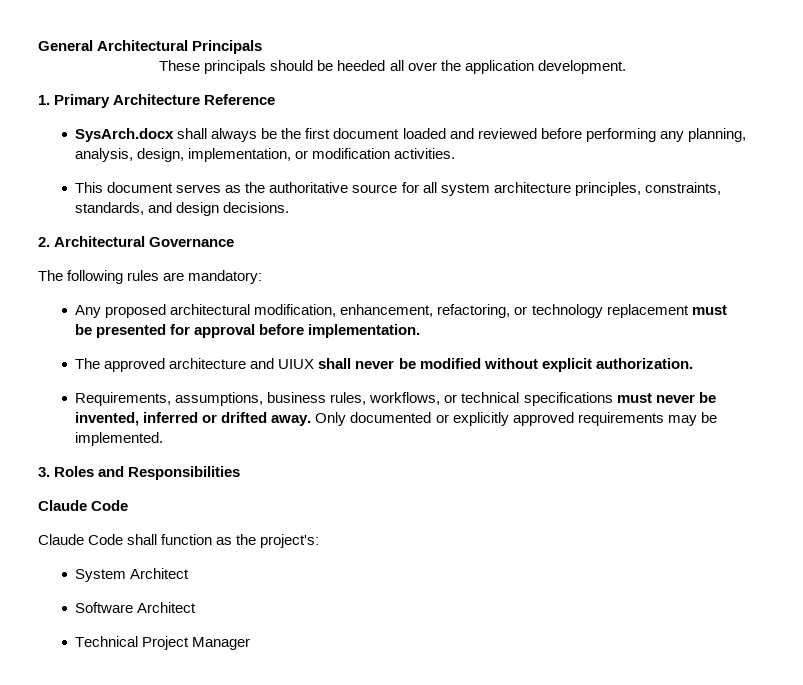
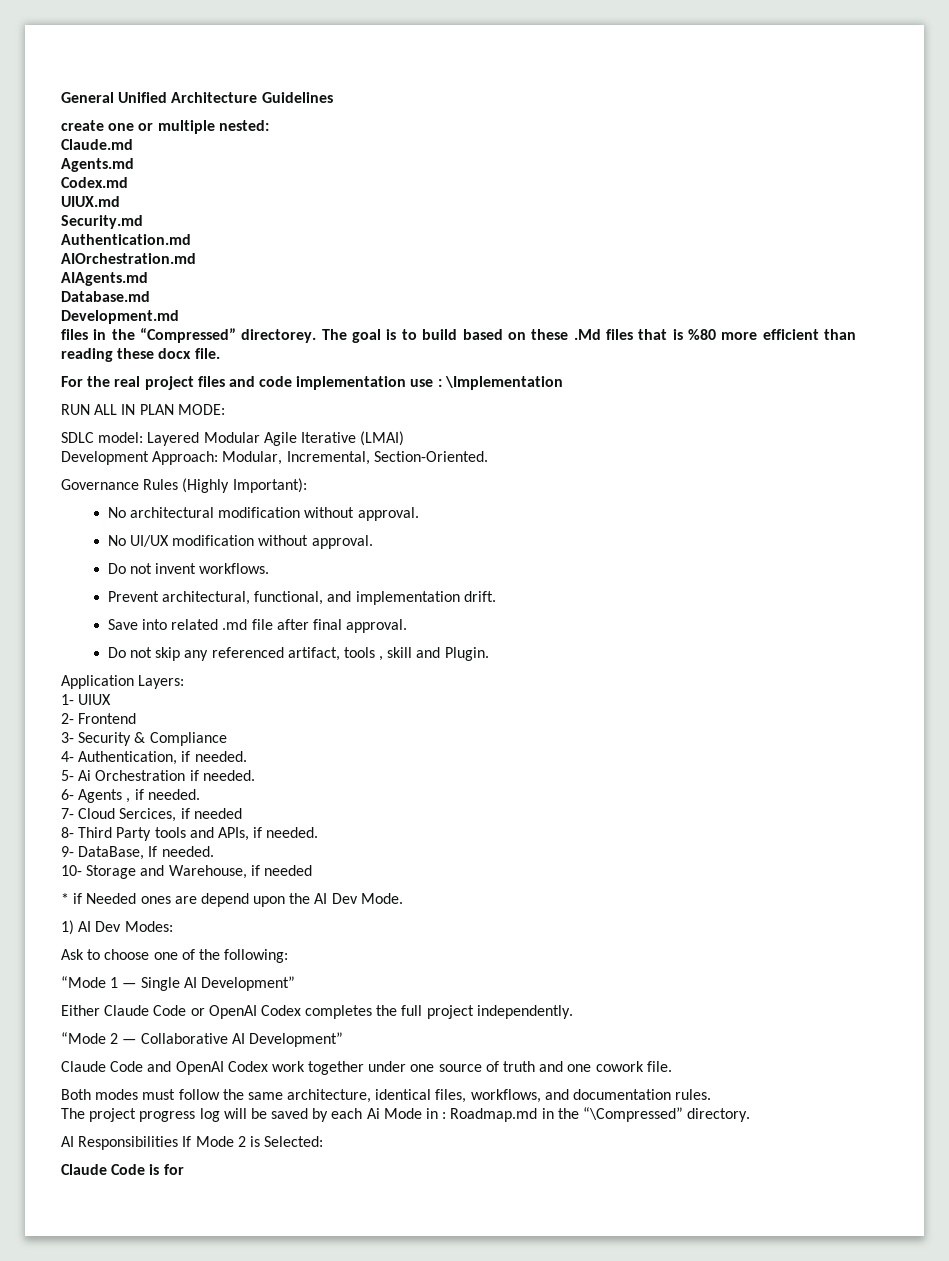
- General Architectural Principals
- These principals should be heeded all over the application development.
- 1. Primary Architecture Reference
- SysArch.docx shall always be the first document loaded and reviewed before performing any planning, analysis, design, implementation, or modification activities.
- This document serves as the authoritative source for all system architecture principles, constraints, standards, and design decisions.
- 2. Architectural Governance
- The following rules are mandatory:
- Any proposed architectural modification, enhancement, refactoring, or technology replacement must be presented for approval before implementation.
- The approved architecture and UIUX shall never be modified without explicit authorization.
- Requirements, assumptions, business rules, workflows, or technical specifications must never be invented, inferred or drifted away. Only documented or explicitly approved requirements may be implemented.
- 3. Roles and Responsibilities
- Claude Code
- Claude Code shall function as the project's:
- System Architect
- Software Architect
- Technical Project Manager
+ General Unified Architecture Guidelines
+ create one or multiple nested:
+ Claude.md
+ Agents.md
+ Codex.md
+ UIUX.md
+ Security.md
+ Authentication.md
+ AIOrchestration.md
+ AIAgents.md
+ Database.md
+ Development.md
+ files in the “Compressed” directorey. The goal is to build based on these .Md files that is %80 more efficient than reading these docx file.
+ For the real project files and code implementation use : \Implementation
+ RUN ALL IN PLAN MODE:
+ SDLC model: Layered Modular Agile Iterative (LMAI)
+ Development Approach: Modular, Incremental, Section-Oriented.
+ Governance Rules (Highly Important):
+ No architectural modification without approval.
+ No UI/UX modification without approval.
+ Do not invent workflows.
+ Prevent architectural, functional, and implementation drift.
+ Save into related .md file after final approval.
+ Do not skip any referenced artifact, tools , skill and Plugin.
+ Application Layers:
+ 1- UIUX
+ 2- Frontend
+ 3- Security & Compliance
+ 4- Authentication, if needed.
+ 5- Ai Orchestration if needed.
+ 6- Agents , if needed.
+ 7- Cloud Sercices, if needed
+ 8- Third Party tools and APIs, if needed.
+ 9- DataBase, If needed.
+ 10- Storage and Warehouse, if needed
+ * if Needed ones are depend upon the AI Dev Mode.
+ 1) AI Dev Modes:
+ Ask to choose one of the following:
+ “Mode 1 — Single AI Development”
+ Either Claude Code or OpenAI Codex completes the full project independently.
+ “Mode 2 — Collaborative AI Development”
+ Claude Code and OpenAI Codex work together under one source of truth and one cowork file.
+ Both modes must follow the same architecture, identical files, workflows, and documentation rules.
+ The project progress log will be saved by each Ai Mode in : Roadmap.md in the “\Compressed” directory.
+ AI Responsibilities If Mode 2 is Selected:
+ Claude Code is for

